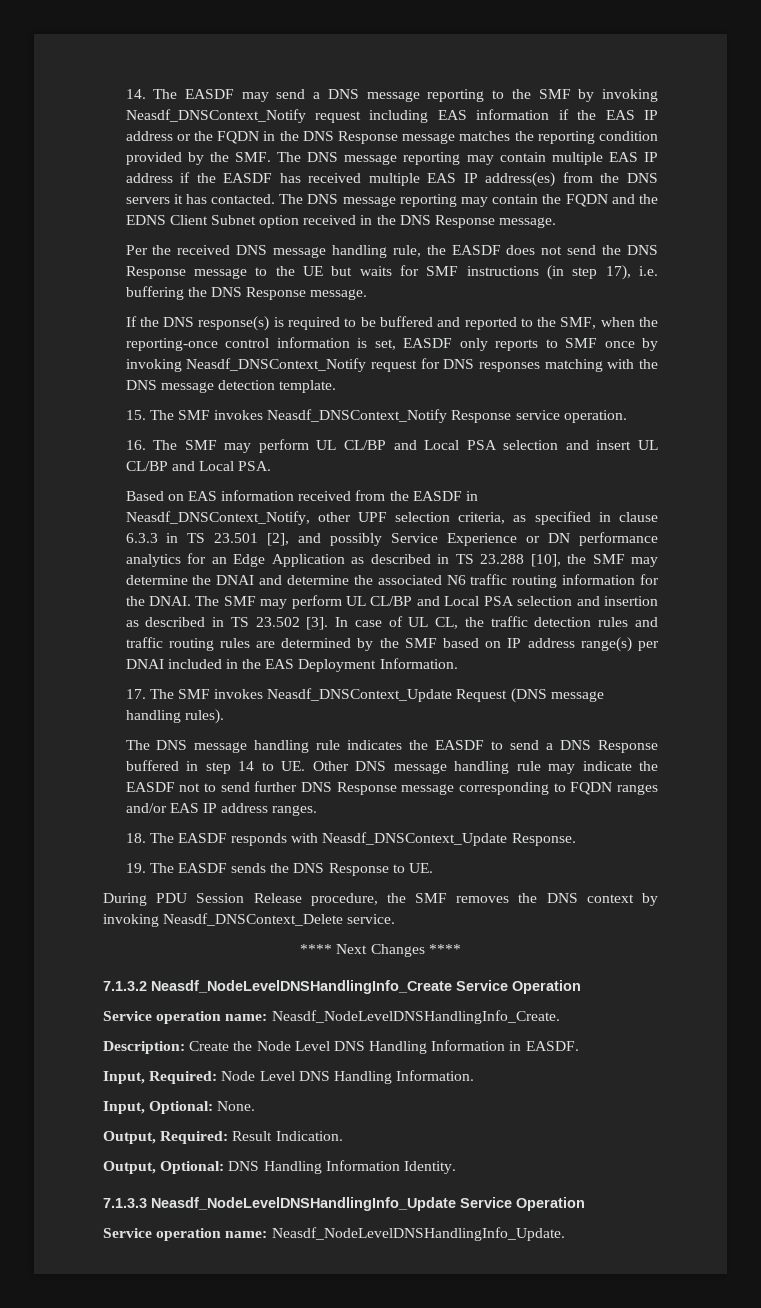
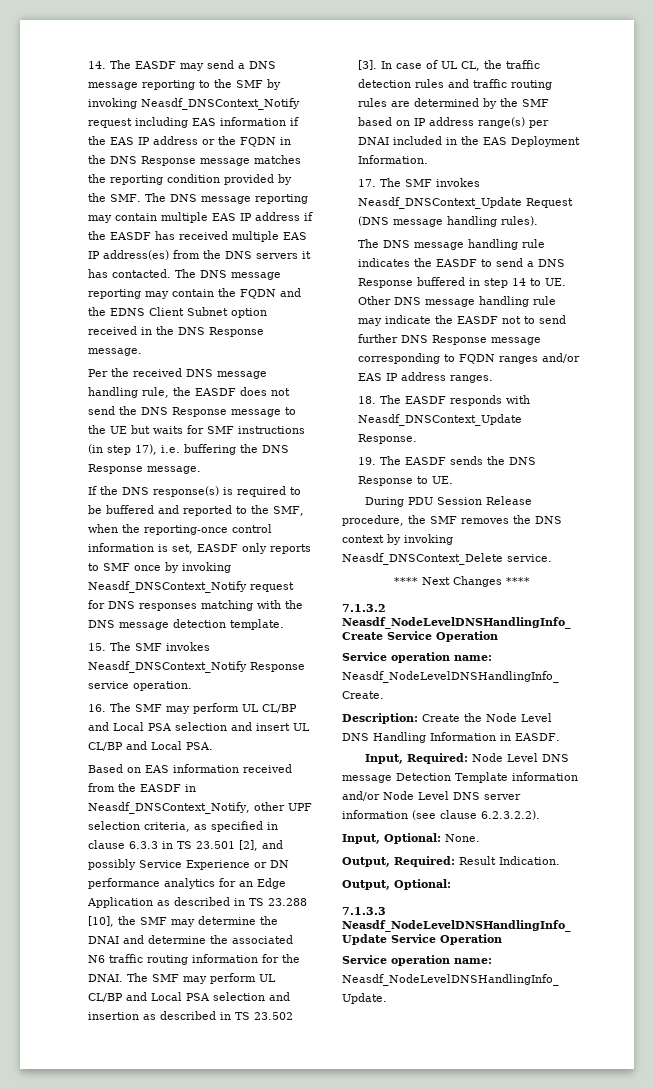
- Input, Required: Node Level DNS Handling Information.
+ Input, Required: Node Level DNS message Detection Template information and/or Node Level DNS server information (see clause 6.2.3.2.2).
- Output, Optional: DNS Handling Information Identity.
+ Output, Optional:

